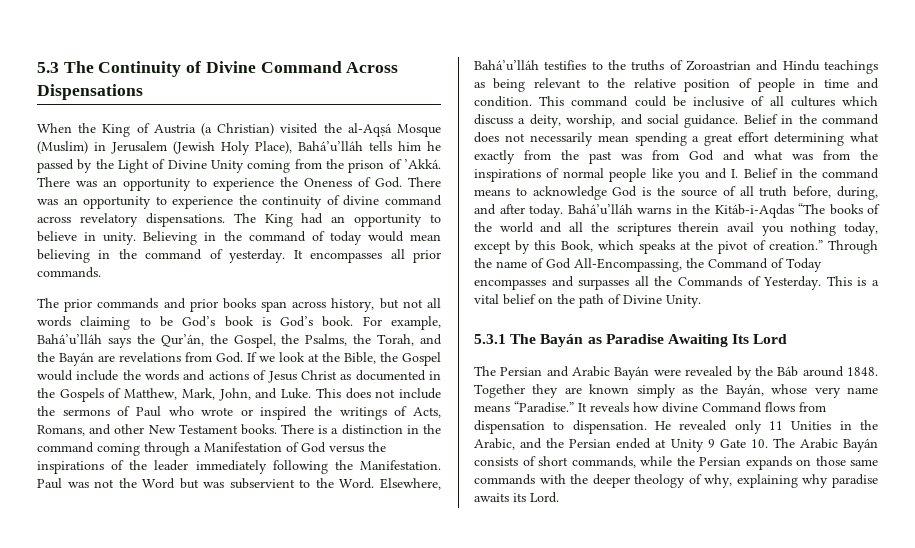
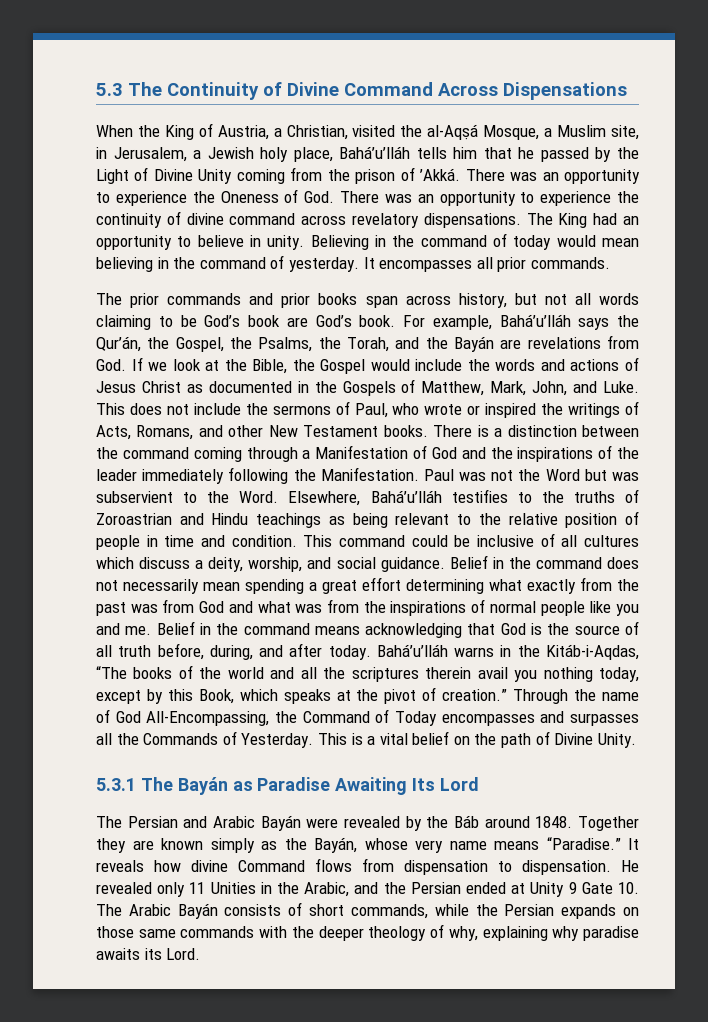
- When the King of Austria (a Christian) visited the al-Aqṣá Mosque (Muslim) in Jerusalem (Jewish Holy Place), Bahá’u’lláh tells him he passed by the Light of Divine Unity coming from the prison of ’Akká.
+ When the King of Austria, a Christian, visited the al-Aqṣá Mosque, a Muslim site, in Jerusalem, a Jewish holy place, Bahá’u’lláh tells him that he passed by the Light of Divine Unity coming from the prison of ’Akká.
- The prior commands and prior books span across history, but not all words claiming to be God’s book is God’s book.
+ The prior commands and prior books span across history, but not all words claiming to be God’s book are God’s book.
- This does not include the sermons of Paul who wrote or inspired the writings of Acts, Romans, and other New Testament books.
+ This does not include the sermons of Paul, who wrote or inspired the writings of Acts, Romans, and other New Testament books.
- There is a distinction in the command coming through a Manifestation of God versus the inspirations of the leader immediately following the Manifestation.
+ There is a distinction between the command coming through a Manifestation of God and the inspirations of the leader immediately following the Manifestation.
- Belief in the command does not necessarily mean spending a great effort determining what exactly from the past was from God and what was from the inspirations of normal people like you and I. Belief in the command means to acknowledge God is the source of all truth before, during, and after today.
+ Belief in the command does not necessarily mean spending a great effort determining what exactly from the past was from God and what was from the inspirations of normal people like you and me. Belief in the command means acknowledging that God is the source of all truth before, during, and after today.
- Bahá’u’lláh warns in the Kitáb-i-Aqdas “The books of the world and all the scriptures therein avail you nothing today, except by this Book, which speaks at the pivot of creation.”
+ Bahá’u’lláh warns in the Kitáb-i-Aqdas, “The books of the world and all the scriptures therein avail you nothing today, except by this Book, which speaks at the pivot of creation.”

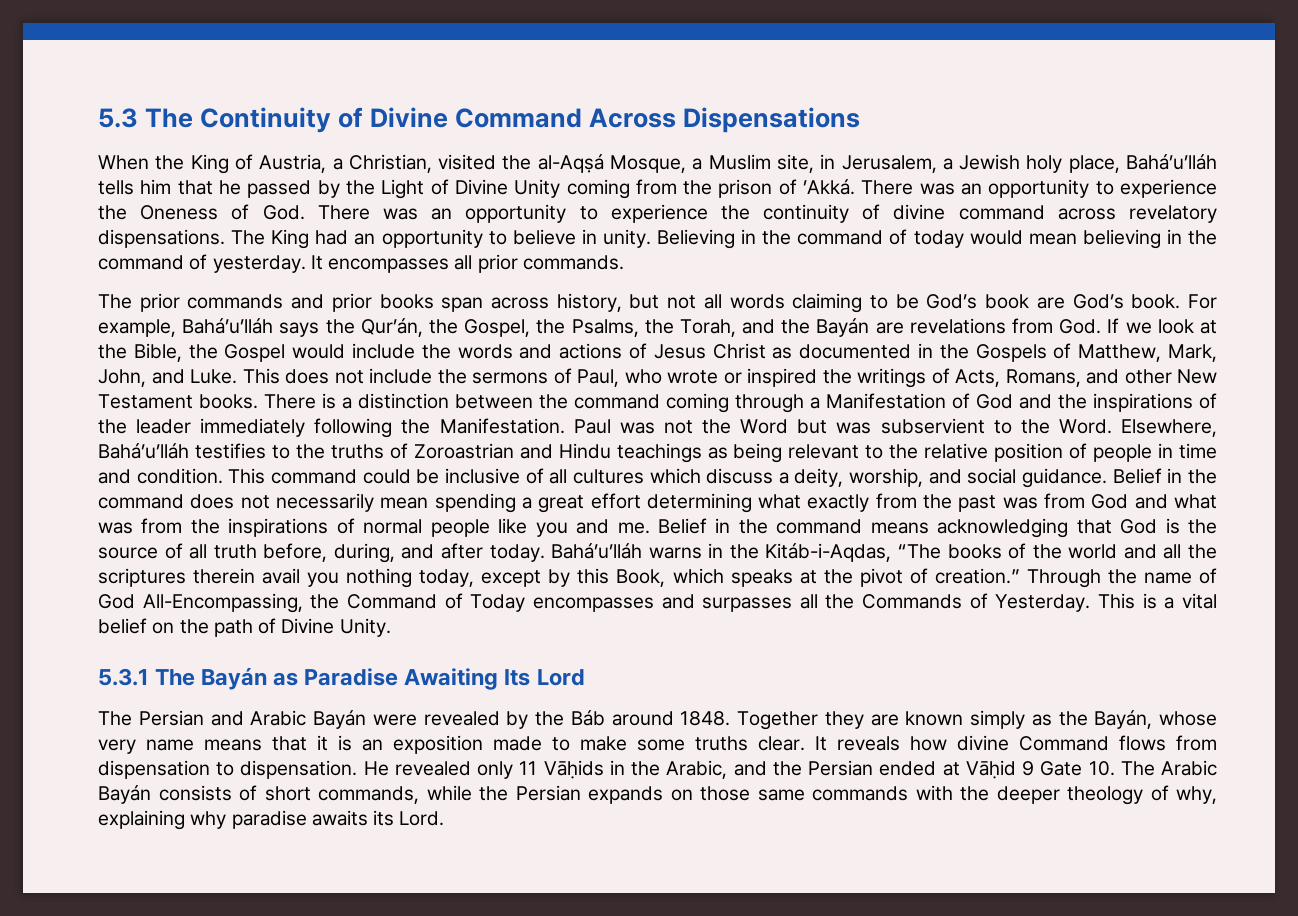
- Together they are known simply as the Bayán, whose very name means “Paradise.”
+ Together they are known simply as the Bayán, whose very name means that it is an exposition made to make some truths clear.
- He revealed only 11 Unities in the Arabic, and the Persian ended at Unity 9 Gate 10. The Arabic Bayán consists of short commands, while the Persian expands on those same commands with the deeper theology of why, explaining why paradise awaits its Lord.
+ He revealed only 11 Vāḥids in the Arabic, and the Persian ended at Vāḥid 9 Gate 10. The Arabic Bayán consists of short commands, while the Persian expands on those same commands with the deeper theology of why, explaining why paradise awaits its Lord.

